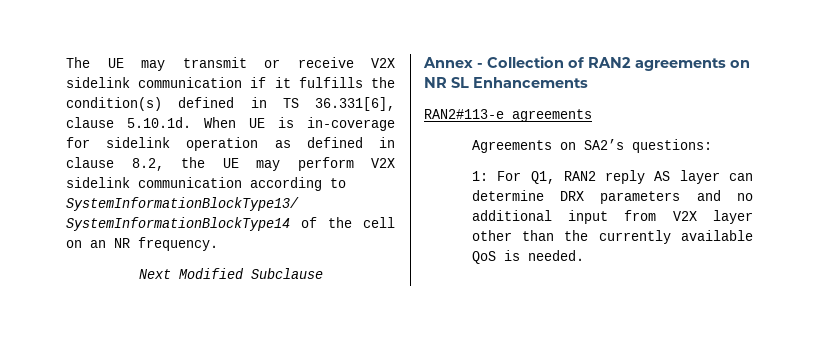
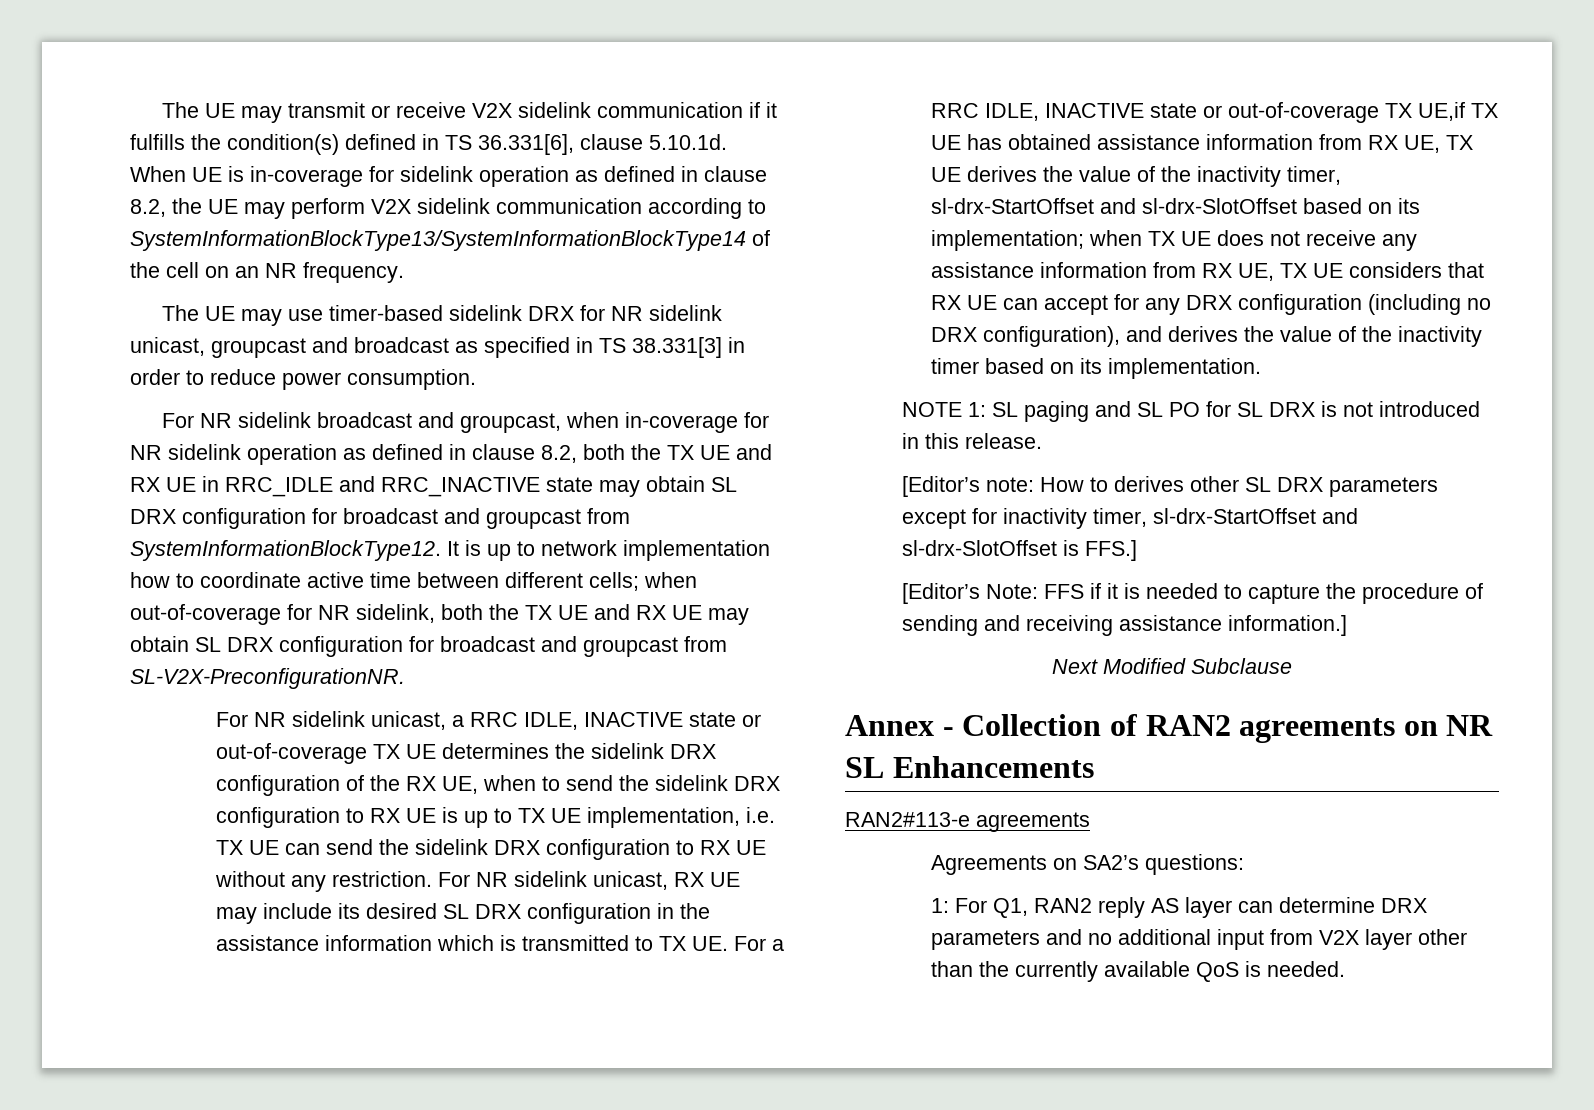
+ The UE may use timer-based sidelink DRX for NR sidelink unicast, groupcast and broadcast as specified in TS 38.331[3] in order to reduce power consumption.
+ For NR sidelink broadcast and groupcast, when in-coverage for NR sidelink operation as defined in clause 8.2, both the TX UE and RX UE in RRC_IDLE and RRC_INACTIVE state may obtain SL DRX configuration for broadcast and groupcast from SystemInformationBlockType12. It is up to network implementation how to coordinate active time between different cells; when out-of-coverage for NR sidelink, both the TX UE and RX UE may obtain SL DRX configuration for broadcast and groupcast from SL-V2X-PreconfigurationNR.
+ For NR sidelink unicast, a RRC IDLE, INACTIVE state or out-of-coverage TX UE determines the sidelink DRX configuration of the RX UE, when to send the sidelink DRX configuration to RX UE is up to TX UE implementation, i.e. TX UE can send the sidelink DRX configuration to RX UE without any restriction. For NR sidelink unicast, RX UE may include its desired SL DRX configuration in the assistance information which is transmitted to TX UE. For a RRC IDLE, INACTIVE state or out-of-coverage TX UE,if TX UE has obtained assistance information from RX UE, TX UE derives the value of the inactivity timer, sl-drx-StartOffset and sl-drx-SlotOffset based on its implementation; when TX UE does not receive any assistance information from RX UE, TX UE considers that RX UE can accept for any DRX configuration (including no DRX configuration), and derives the value of the inactivity timer based on its implementation.
+ NOTE 1: SL paging and SL PO for SL DRX is not introduced in this release.
+ [Editor’s note: How to derives other SL DRX parameters except for inactivity timer, sl-drx-StartOffset and sl-drx-SlotOffset is FFS.]
+ [Editor’s Note: FFS if it is needed to capture the procedure of sending and receiving assistance information.]

